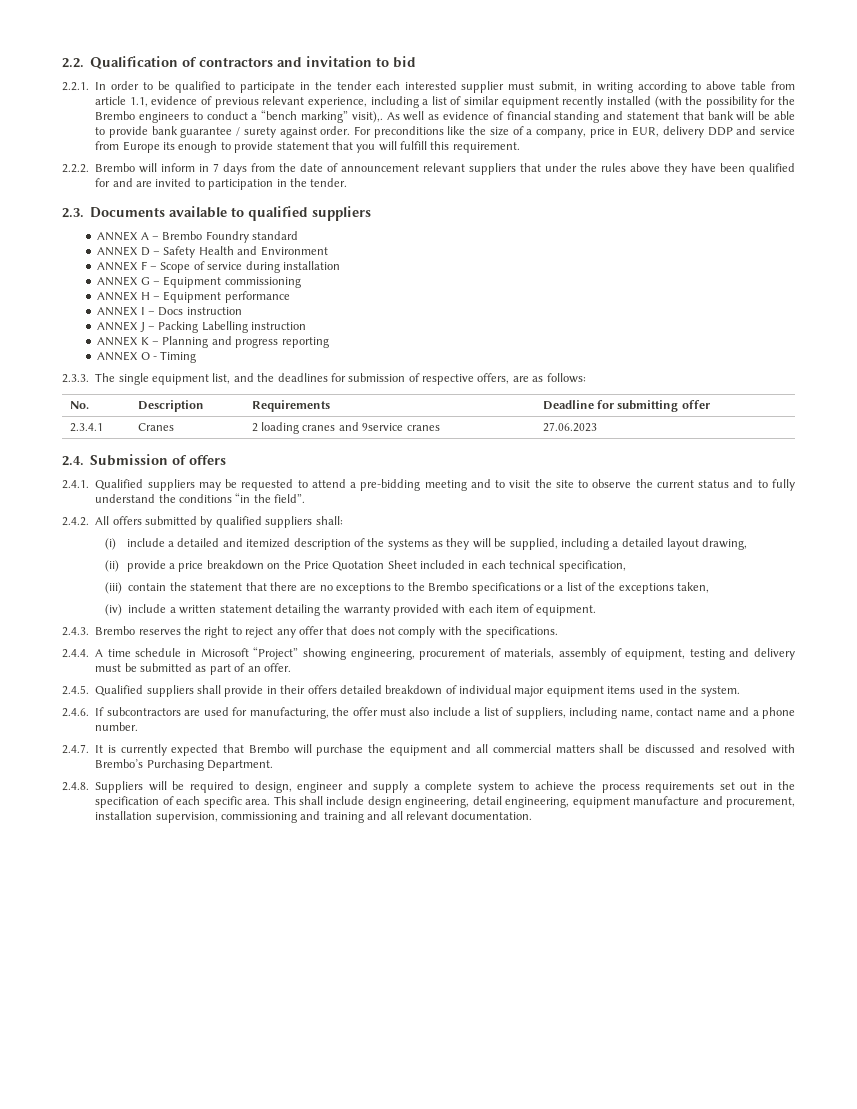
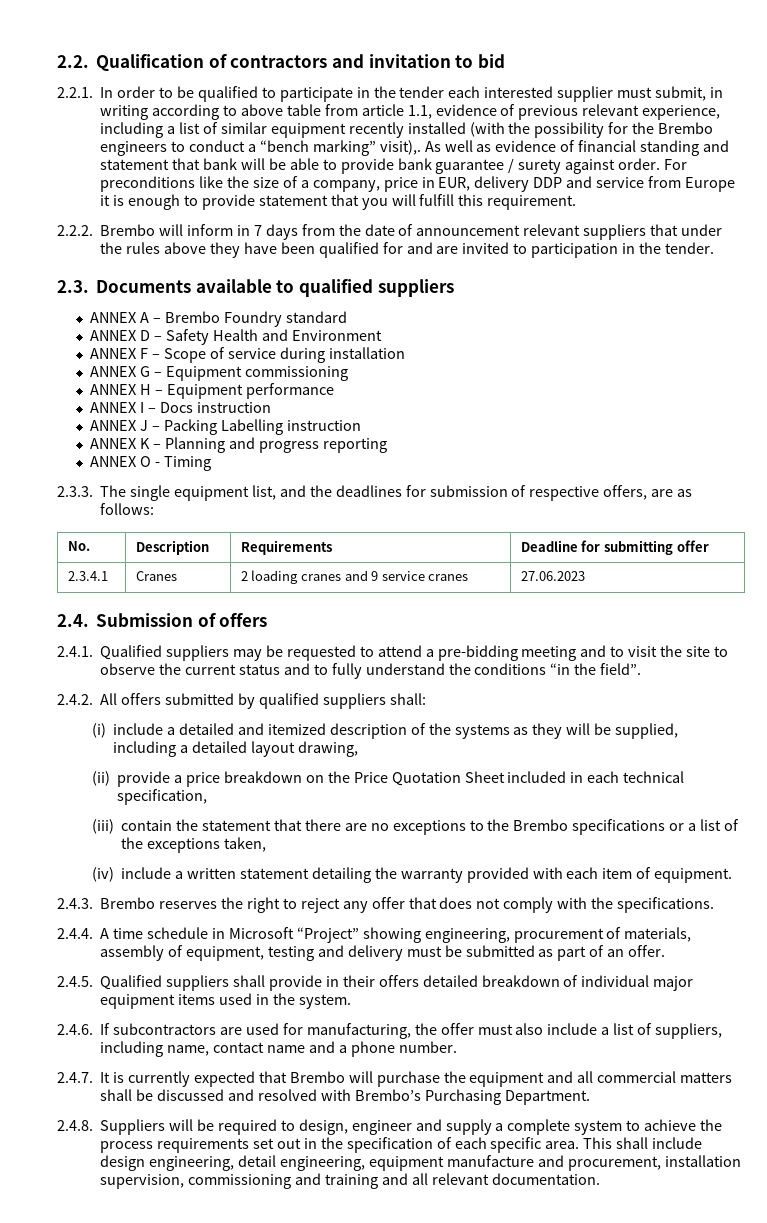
- For preconditions like the size of a company, price in EUR, delivery DDP and service from Europe its enough to provide statement that you will fulfill this requirement.
+ For preconditions like the size of a company, price in EUR, delivery DDP and service from Europe it is enough to provide statement that you will fulfill this requirement.
- 2.3.4.1 | Cranes | 2 loading cranes and 9service cranes | 27.06.2023
+ 2.3.4.1 | Cranes | 2 loading cranes and 9 service cranes | 27.06.2023

